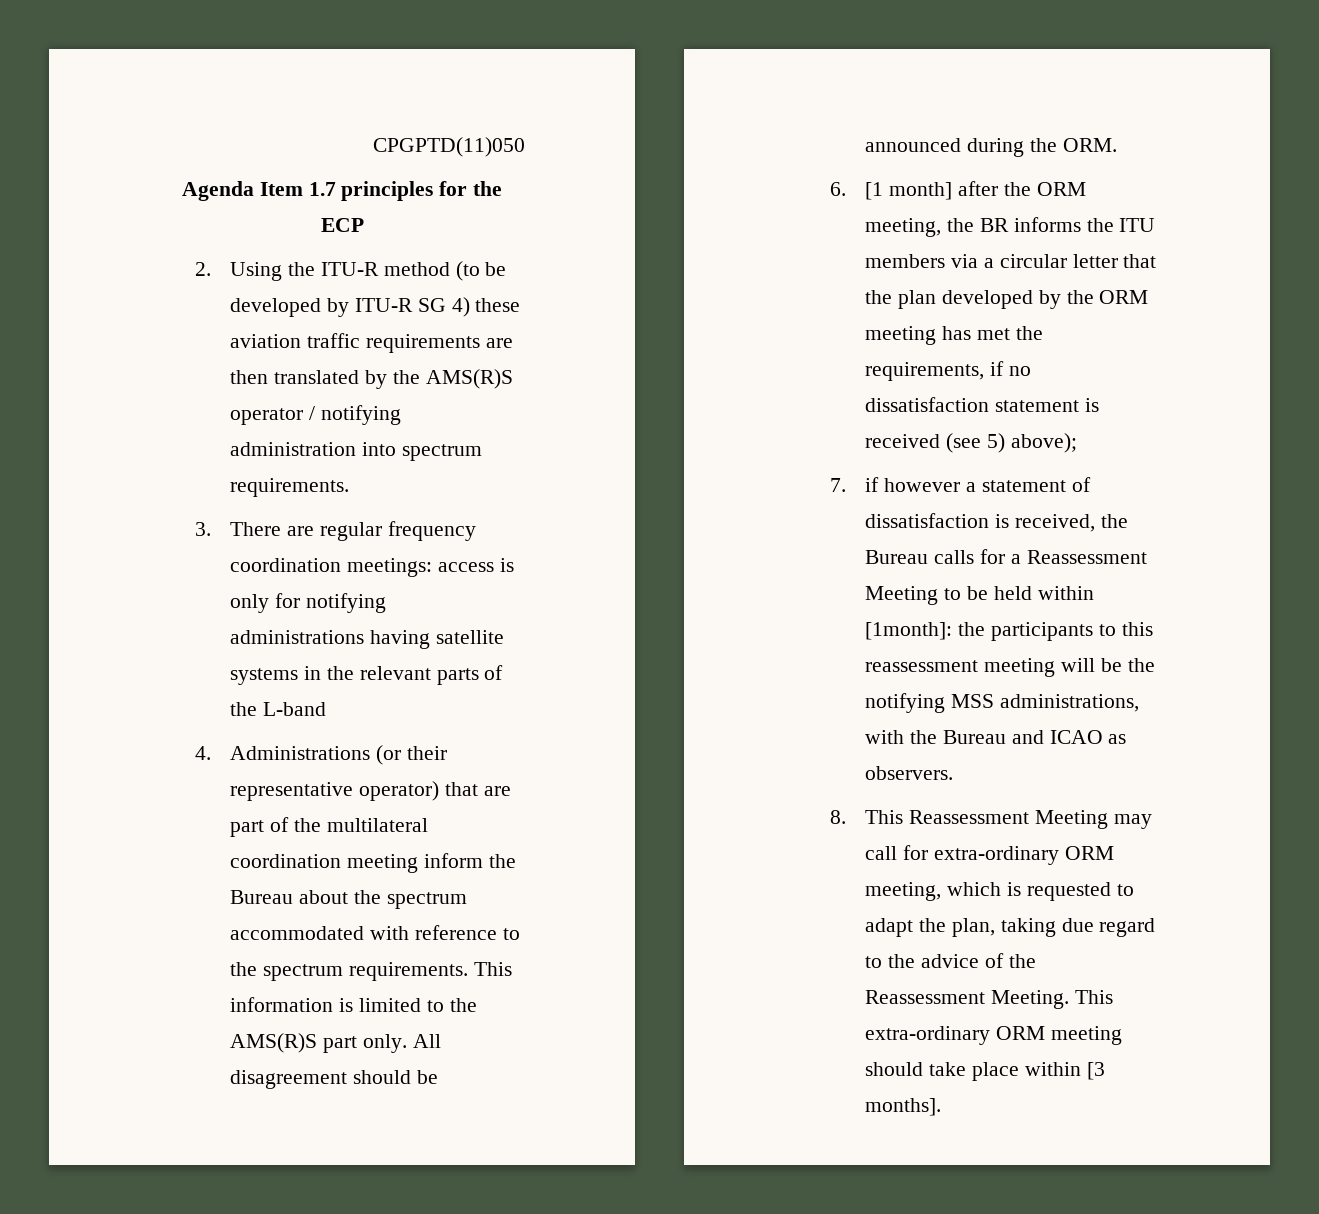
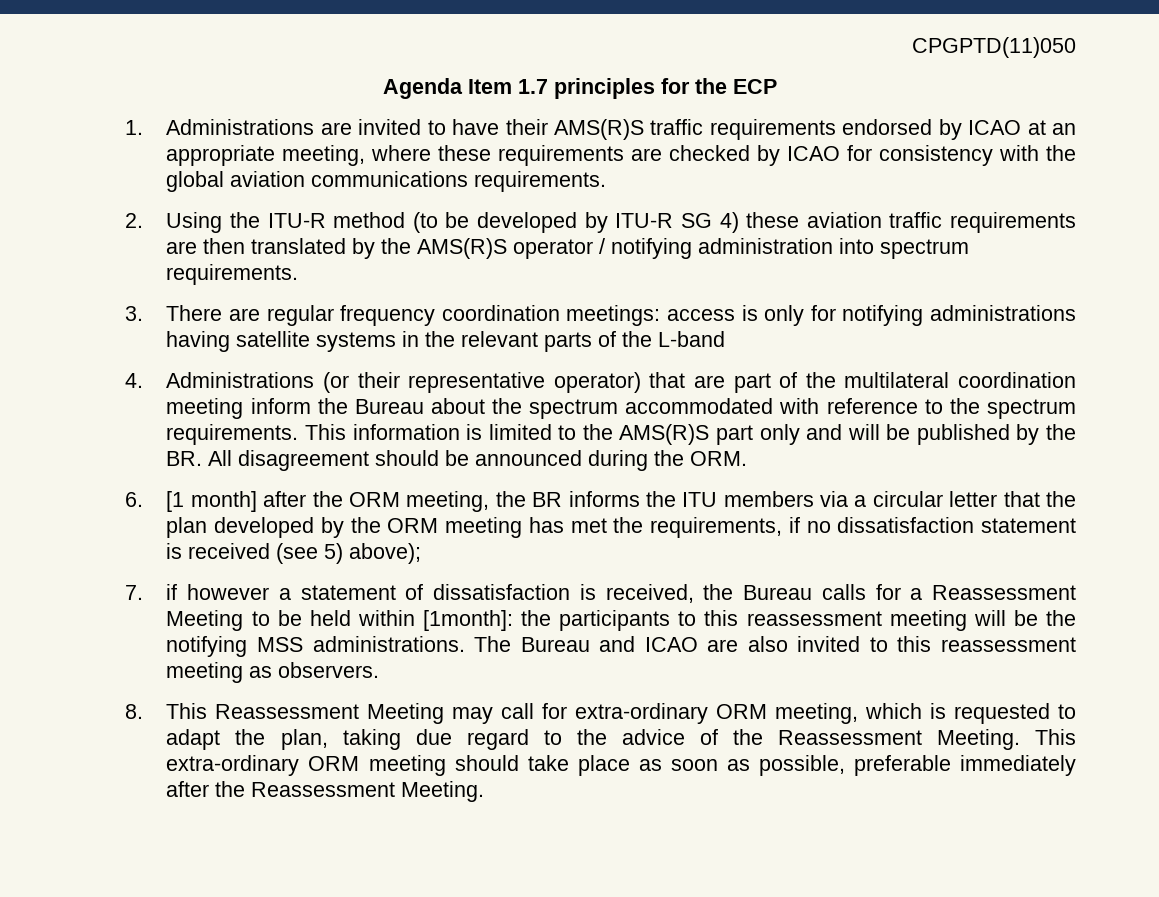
+ 1. Administrations are invited to have their AMS(R)S traffic requirements endorsed by ICAO at an appropriate meeting, where these requirements are checked by ICAO for consistency with the global aviation communications requirements.
- This information is limited to the AMS(R)S part only. All disagreement should be announced during the ORM.
+ This information is limited to the AMS(R)S part only and will be published by the BR. All disagreement should be announced during the ORM.
- 7. if however a statement of dissatisfaction is received, the Bureau calls for a Reassessment Meeting to be held within [1month]: the participants to this reassessment meeting will be the notifying MSS administrations, with the Bureau and ICAO as observers.
+ 7. if however a statement of dissatisfaction is received, the Bureau calls for a Reassessment Meeting to be held within [1month]: the participants to this reassessment meeting will be the notifying MSS administrations. The Bureau and ICAO are also invited to this reassessment meeting as observers.
- This extra-ordinary ORM meeting should take place within [3 months].
+ This extra-ordinary ORM meeting should take place as soon as possible, preferable immediately after the Reassessment Meeting.

